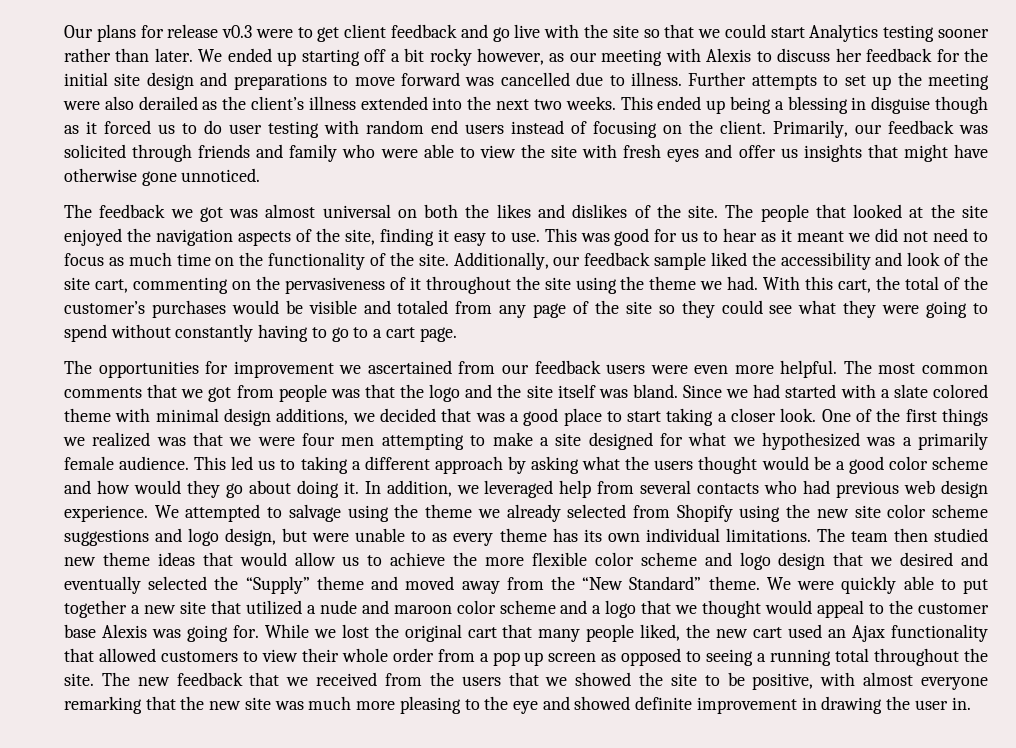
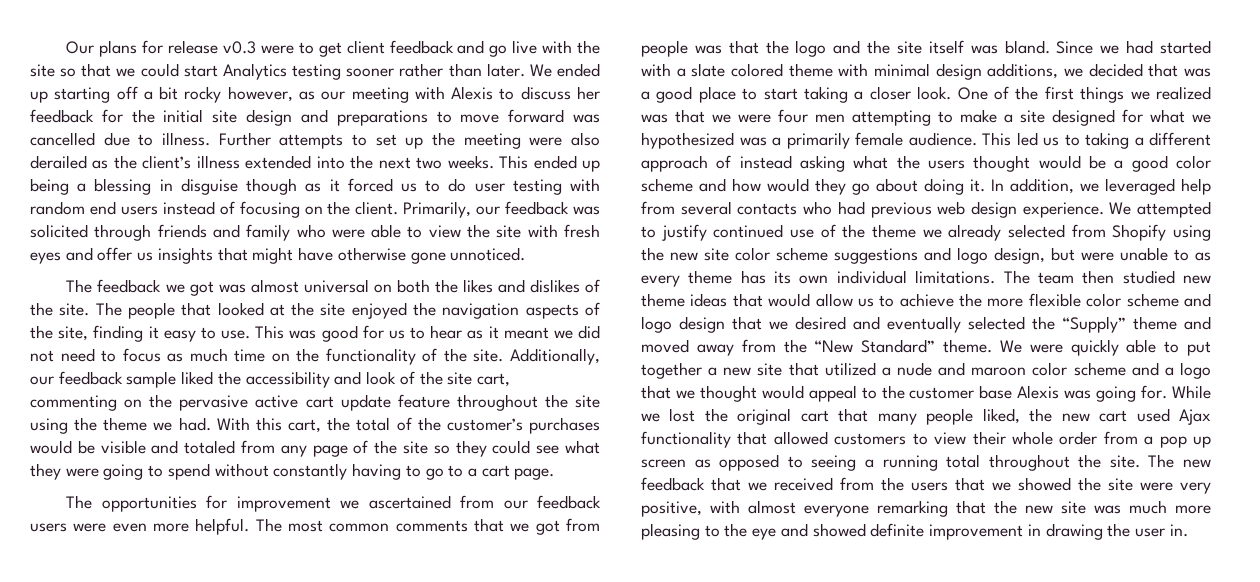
- Additionally, our feedback sample liked the accessibility and look of the site cart, commenting on the pervasiveness of it throughout the site using the theme we had.
+ Additionally, our feedback sample liked the accessibility and look of the site cart, commenting on the pervasive active cart update feature throughout the site using the theme we had.
- This led us to taking a different approach by asking what the users thought would be a good color scheme and how would they go about doing it.
+ This led us to taking a different approach of instead asking what the users thought would be a good color scheme and how would they go about doing it.
- We attempted to salvage using the theme we already selected from Shopify using the new site color scheme suggestions and logo design, but were unable to as every theme has its own individual limitations.
+ We attempted to justify continued use of the theme we already selected from Shopify using the new site color scheme suggestions and logo design, but were unable to as every theme has its own individual limitations.
- While we lost the original cart that many people liked, the new cart used an Ajax functionality that allowed customers to view their whole order from a pop up screen as opposed to seeing a running total throughout the site.
+ While we lost the original cart that many people liked, the new cart used Ajax functionality that allowed customers to view their whole order from a pop up screen as opposed to seeing a running total throughout the site.
- The new feedback that we received from the users that we showed the site to be positive, with almost everyone remarking that the new site was much more pleasing to the eye and showed definite improvement in drawing the user in.
+ The new feedback that we received from the users that we showed the site were very positive, with almost everyone remarking that the new site was much more pleasing to the eye and showed definite improvement in drawing the user in.

